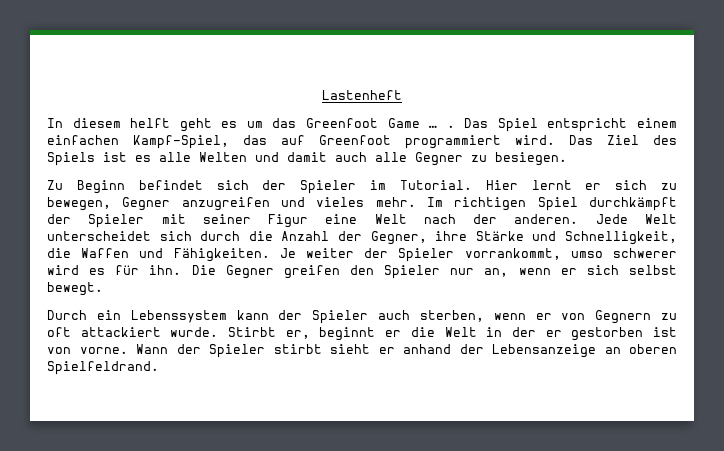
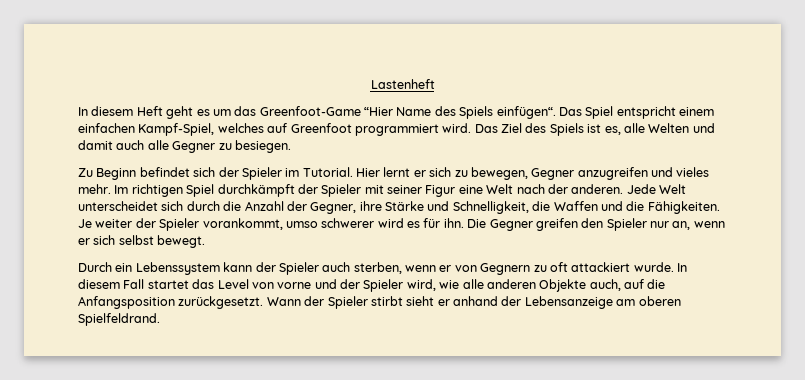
- In diesem helft geht es um das Greenfoot Game … .
+ In diesem Heft geht es um das Greenfoot-Game “Hier Name des Spiels einfügen“.
- Das Spiel entspricht einem einfachen Kampf-Spiel, das auf Greenfoot programmiert wird.
+ Das Spiel entspricht einem einfachen Kampf-Spiel, welches auf Greenfoot programmiert wird.
- Das Ziel des Spiels ist es alle Welten und damit auch alle Gegner zu besiegen.
+ Das Ziel des Spiels ist es, alle Welten und damit auch alle Gegner zu besiegen.
- Jede Welt unterscheidet sich durch die Anzahl der Gegner, ihre Stärke und Schnelligkeit, die Waffen und Fähigkeiten.
+ Jede Welt unterscheidet sich durch die Anzahl der Gegner, ihre Stärke und Schnelligkeit, die Waffen und die Fähigkeiten.
- Je weiter der Spieler vorrankommt, umso schwerer wird es für ihn.
+ Je weiter der Spieler vorankommt, umso schwerer wird es für ihn.
- Stirbt er, beginnt er die Welt in der er gestorben ist von vorne.
+ In diesem Fall startet das Level von vorne und der Spieler wird, wie alle anderen Objekte auch, auf die Anfangsposition zurückgesetzt.
- Wann der Spieler stirbt sieht er anhand der Lebensanzeige an oberen Spielfeldrand.
+ Wann der Spieler stirbt sieht er anhand der Lebensanzeige am oberen Spielfeldrand.

